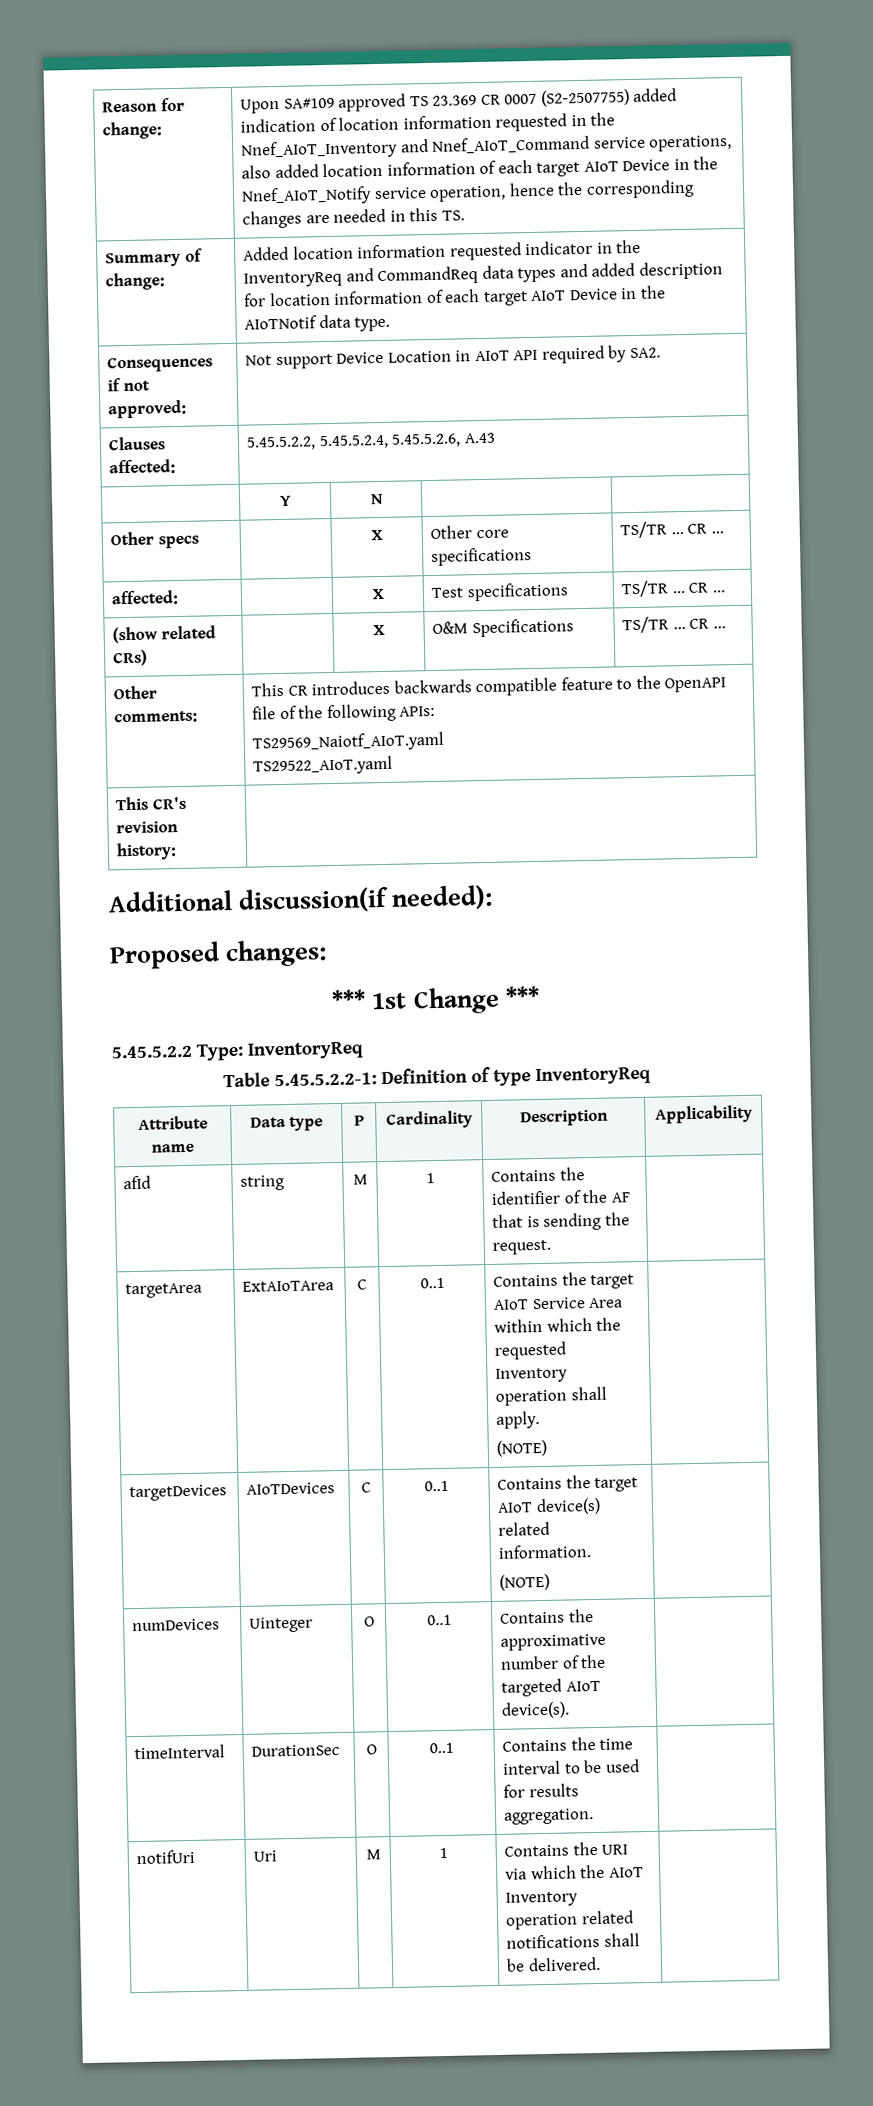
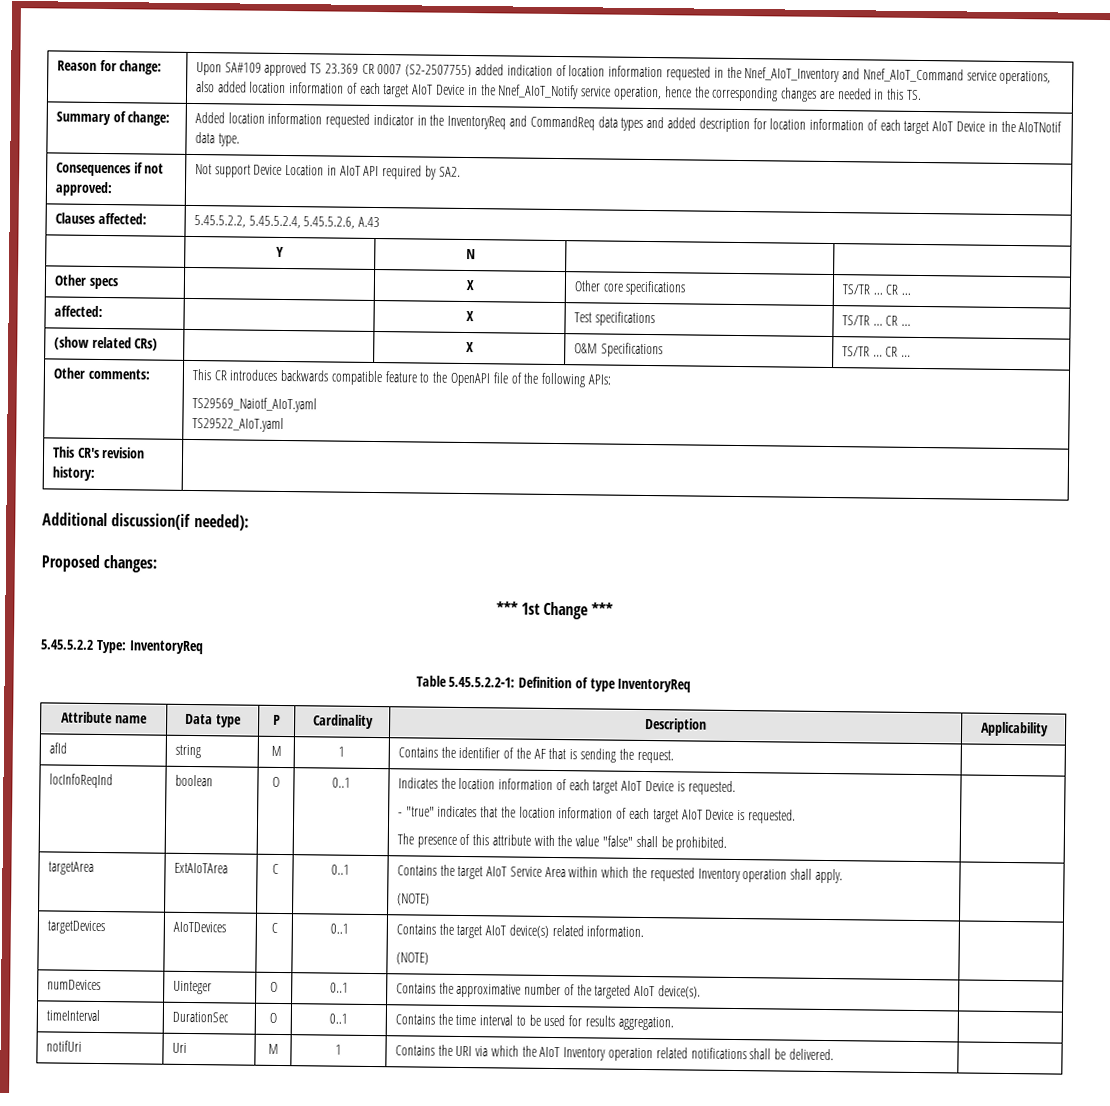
+ locInfoReqInd | boolean | O | 0..1 | Indicates the location information of each target AIoT Device is requested.
+ - "true" indicates that the location information of each target AIoT Device is requested.
+ The presence of this attribute with the value "false" shall be prohibited.

